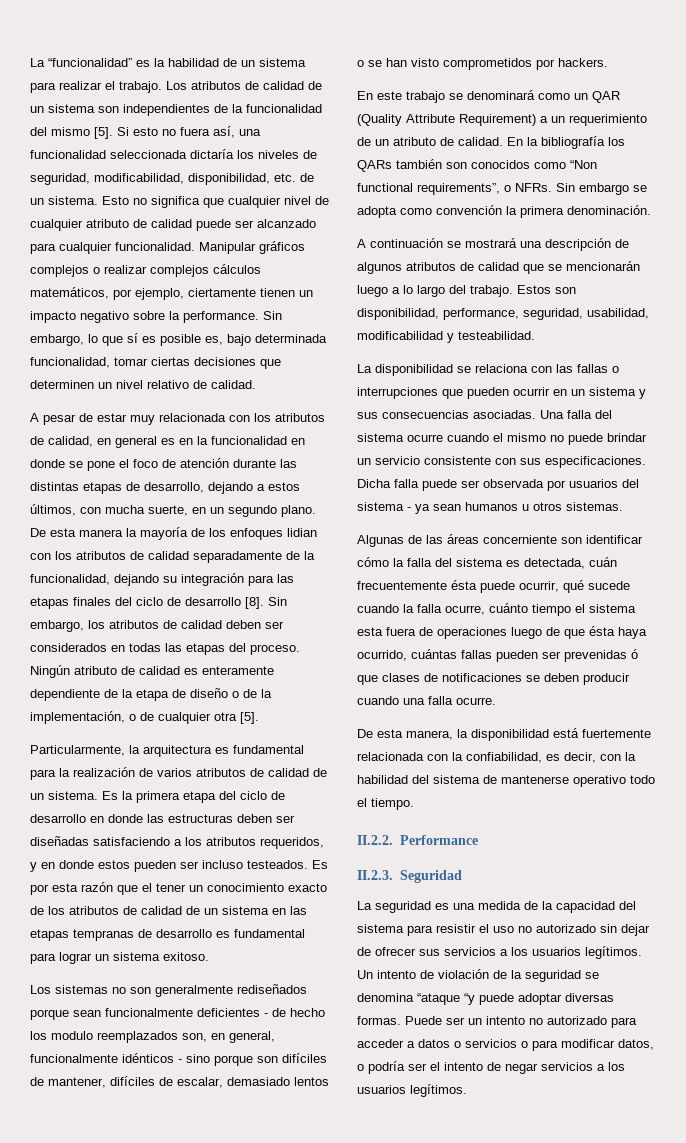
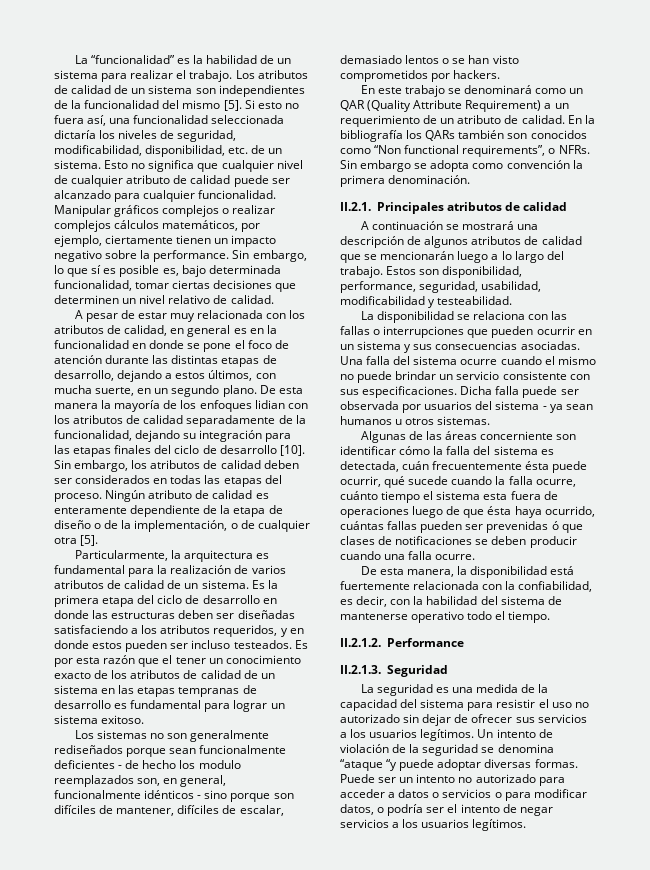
- De esta manera la mayoría de los enfoques lidian con los atributos de calidad separadamente de la funcionalidad, dejando su integración para las etapas finales del ciclo de desarrollo [8].
+ De esta manera la mayoría de los enfoques lidian con los atributos de calidad separadamente de la funcionalidad, dejando su integración para las etapas finales del ciclo de desarrollo [10].
+ II.2.1. Principales atributos de calidad
- II.2.2. Performance
+ II.2.1.2. Performance
- II.2.3. Seguridad
+ II.2.1.3. Seguridad

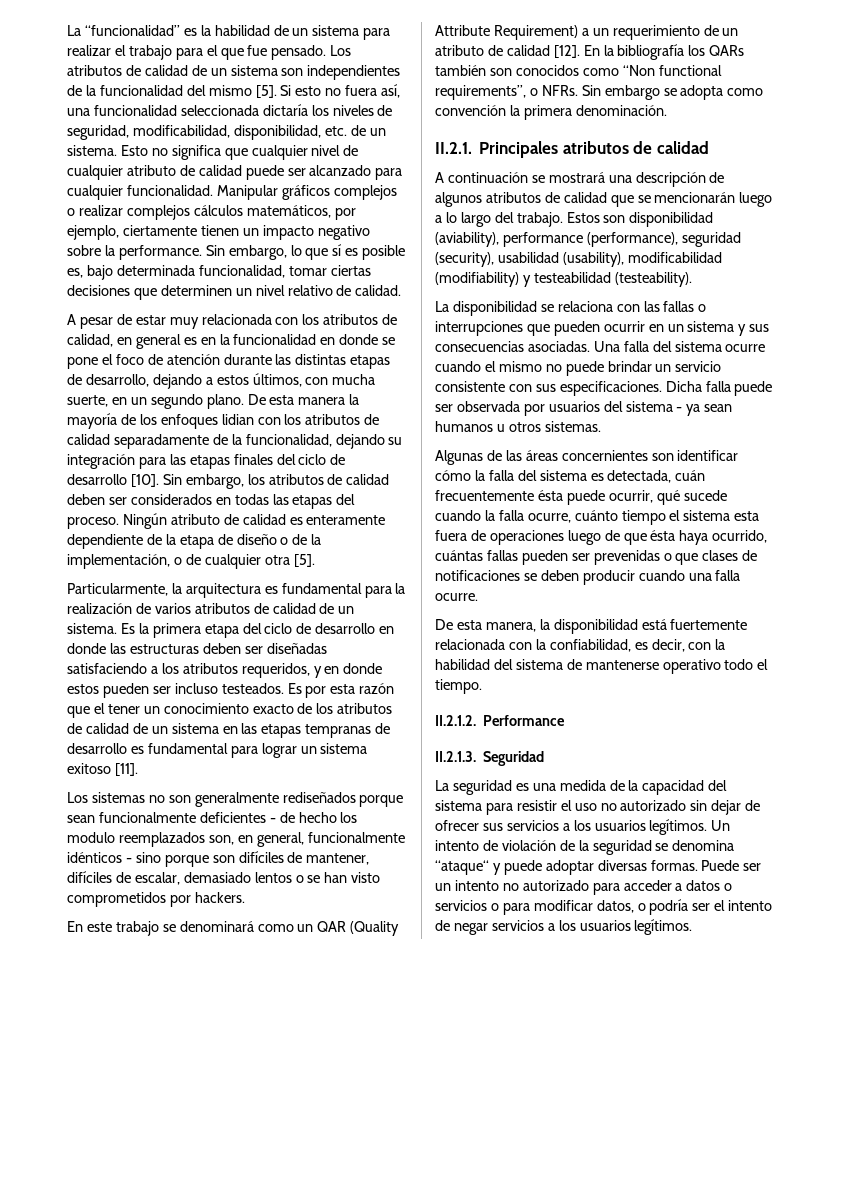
- La “funcionalidad” es la habilidad de un sistema para realizar el trabajo.
+ La “funcionalidad” es la habilidad de un sistema para realizar el trabajo para el que fue pensado.
- Es por esta razón que el tener un conocimiento exacto de los atributos de calidad de un sistema en las etapas tempranas de desarrollo es fundamental para lograr un sistema exitoso.
+ Es por esta razón que el tener un conocimiento exacto de los atributos de calidad de un sistema en las etapas tempranas de desarrollo es fundamental para lograr un sistema exitoso [11].
- En este trabajo se denominará como un QAR (Quality Attribute Requirement) a un requerimiento de un atributo de calidad.
+ En este trabajo se denominará como un QAR (Quality Attribute Requirement) a un requerimiento de un atributo de calidad [12].
- Estos son disponibilidad, performance, seguridad, usabilidad, modificabilidad y testeabilidad.
+ Estos son disponibilidad (aviability), performance (performance), seguridad (security), usabilidad (usability), modificabilidad (modifiability) y testeabilidad (testeability).
- Algunas de las áreas concerniente son identificar cómo la falla del sistema es detectada, cuán frecuentemente ésta puede ocurrir, qué sucede cuando la falla ocurre, cuánto tiempo el sistema esta fuera de operaciones luego de que ésta haya ocurrido, cuántas fallas pueden ser prevenidas ó que clases de notificaciones se deben producir cuando una falla ocurre.
+ Algunas de las áreas concernientes son identificar cómo la falla del sistema es detectada, cuán frecuentemente ésta puede ocurrir, qué sucede cuando la falla ocurre, cuánto tiempo el sistema esta fuera de operaciones luego de que ésta haya ocurrido, cuántas fallas pueden ser prevenidas o que clases de notificaciones se deben producir cuando una falla ocurre.
- Un intento de violación de la seguridad se denomina “ataque “y puede adoptar diversas formas.
+ Un intento de violación de la seguridad se denomina “ataque“ y puede adoptar diversas formas.

